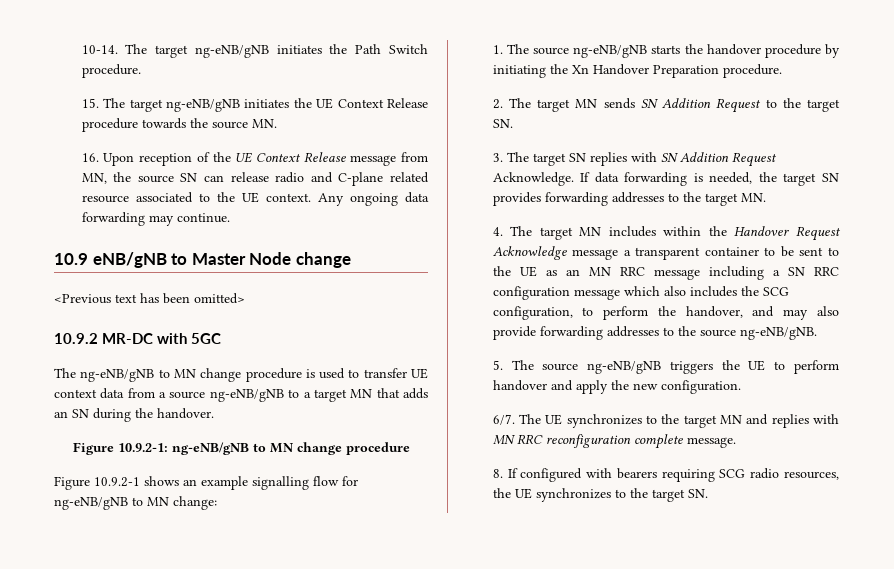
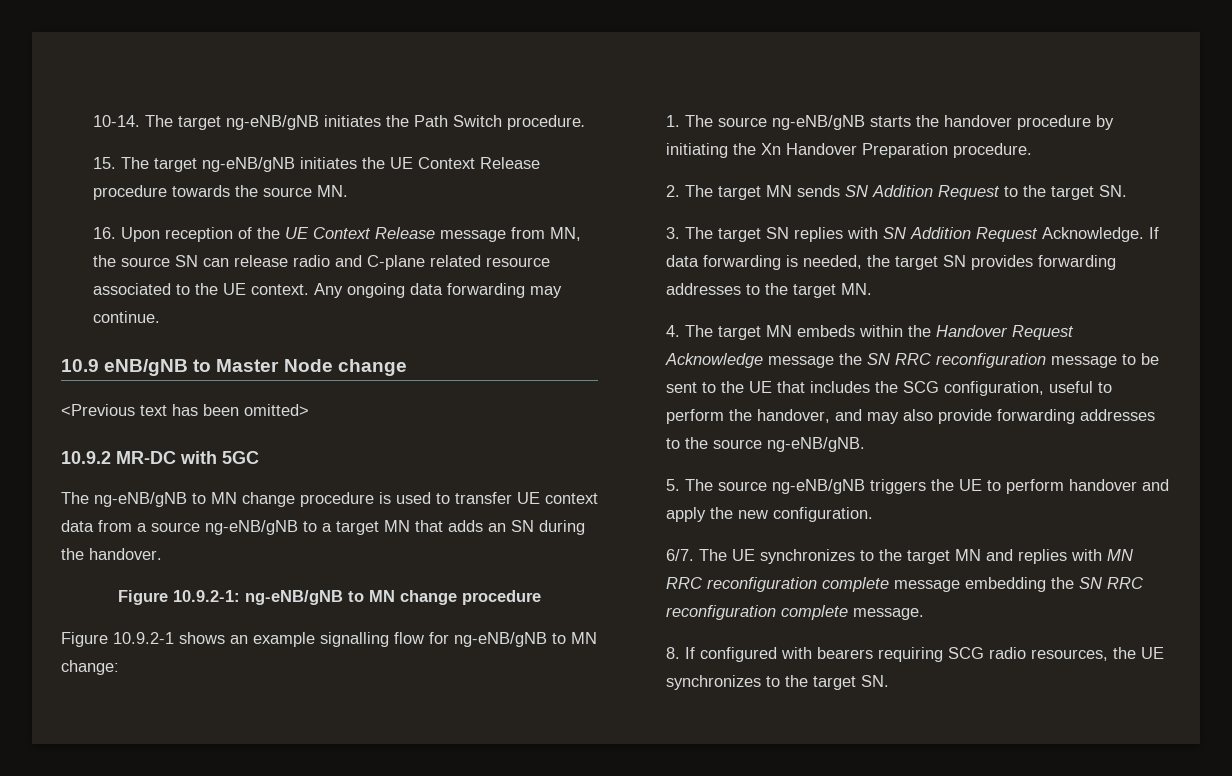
- 4. The target MN includes within the Handover Request Acknowledge message a transparent container to be sent to the UE as an MN RRC message including a SN RRC configuration message which also includes the SCG configuration, to perform the handover, and may also provide forwarding addresses to the source ng-eNB/gNB.
+ 4. The target MN embeds within the Handover Request Acknowledge message the SN RRC reconfiguration message to be sent to the UE that includes the SCG configuration, useful to perform the handover, and may also provide forwarding addresses to the source ng-eNB/gNB.
- The UE synchronizes to the target MN and replies with MN RRC reconfiguration complete message.
+ The UE synchronizes to the target MN and replies with MN RRC reconfiguration complete message embedding the SN RRC reconfiguration complete message.

